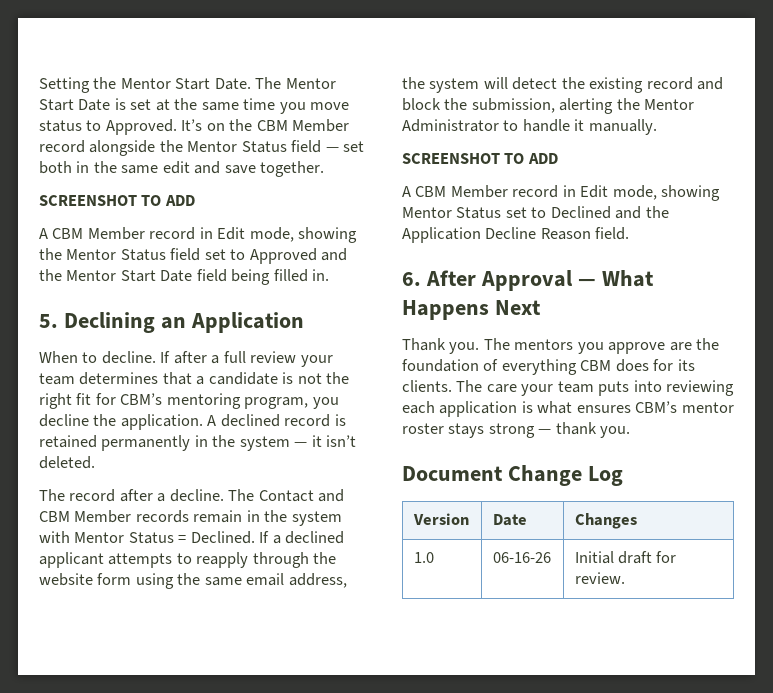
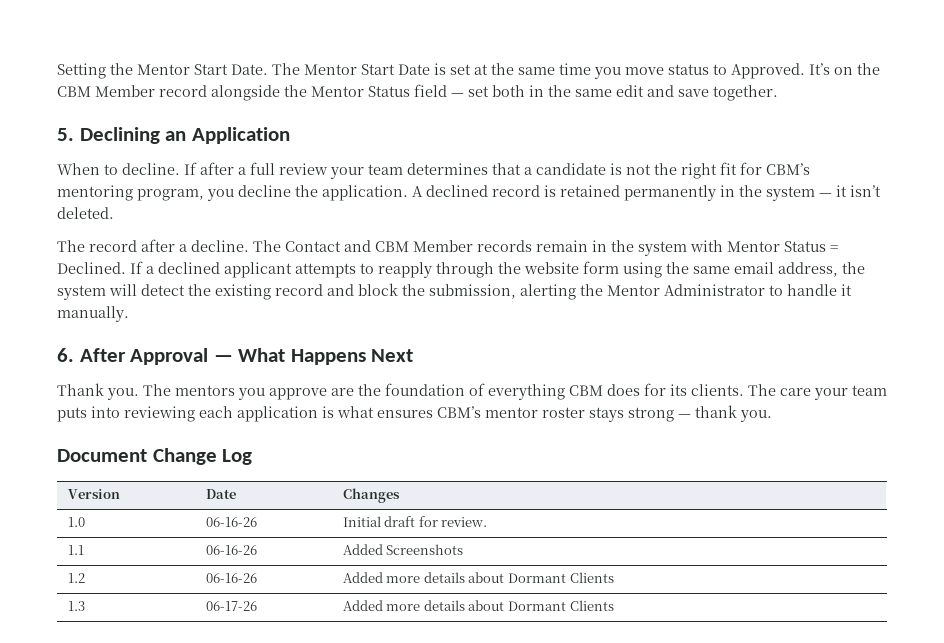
  It’s on the CBM Member record alongside the Mentor Status field — set both in the same edit and save together.
- SCREENSHOT TO ADD
- A CBM Member record in Edit mode, showing the Mentor Status field set to Approved and the Mentor Start Date field being filled in.
  If a declined applicant attempts to reapply through the website form using the same email address, the system will detect the existing record and block the submission, alerting the Mentor Administrator to handle it manually.
- SCREENSHOT TO ADD
- A CBM Member record in Edit mode, showing Mentor Status set to Declined and the Application Decline Reason field.
+ 1.1 | 06-16-26 | Added Screenshots
+ 1.2 | 06-16-26 | Added more details about Dormant Clients
+ 1.3 | 06-17-26 | Added more details about Dormant Clients

